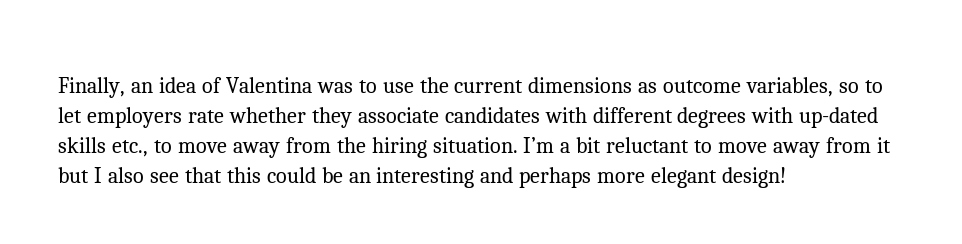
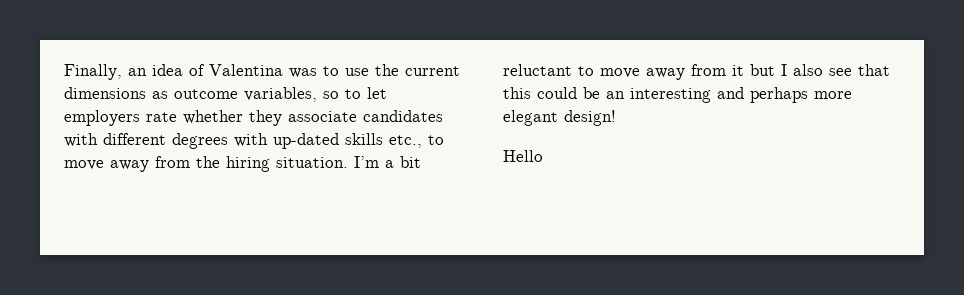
+ Hello

